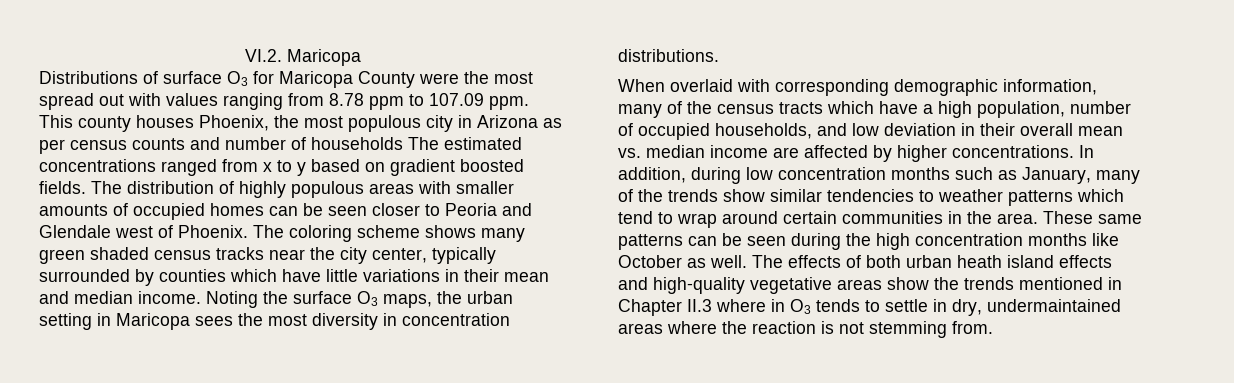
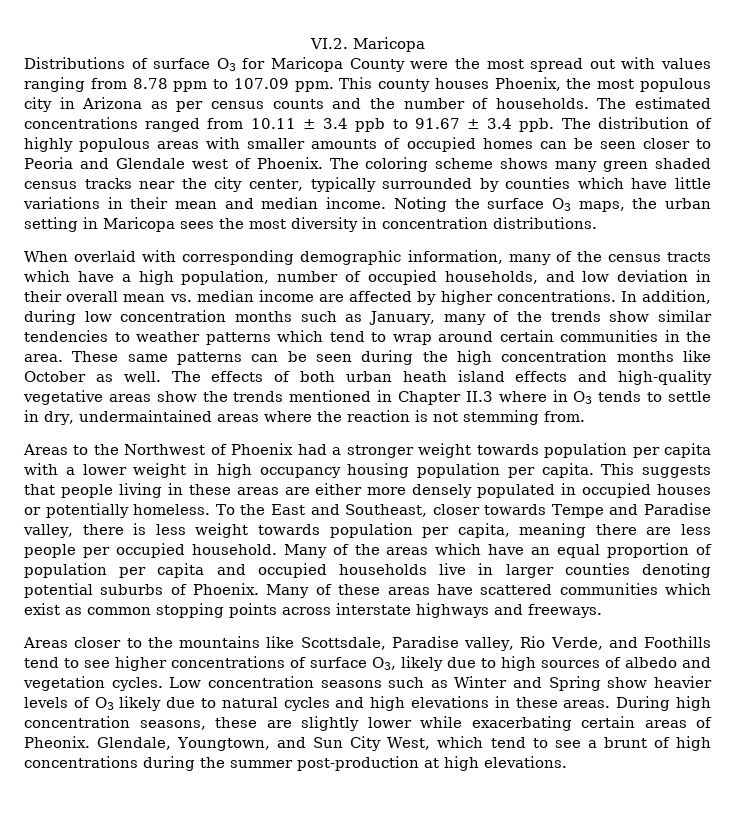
- This county houses Phoenix, the most populous city in Arizona as per census counts and number of households The estimated concentrations ranged from x to y based on gradient boosted fields.
+ This county houses Phoenix, the most populous city in Arizona as per census counts and the number of households. The estimated concentrations ranged from 10.11 ± 3.4 ppb to 91.67 ± 3.4 ppb.
+ Areas to the Northwest of Phoenix had a stronger weight towards population per capita with a lower weight in high occupancy housing population per capita. This suggests that people living in these areas are either more densely populated in occupied houses or potentially homeless. To the East and Southeast, closer towards Tempe and Paradise valley, there is less weight towards population per capita, meaning there are less people per occupied household. Many of the areas which have an equal proportion of population per capita and occupied households live in larger counties denoting potential suburbs of Phoenix. Many of these areas have scattered communities which exist as common stopping points across interstate highways and freeways.
+ Areas closer to the mountains like Scottsdale, Paradise valley, Rio Verde, and Foothills tend to see higher concentrations of surface O3, likely due to high sources of albedo and vegetation cycles. Low concentration seasons such as Winter and Spring show heavier levels of O3 likely due to natural cycles and high elevations in these areas. During high concentration seasons, these are slightly lower while exacerbating certain areas of Pheonix. Glendale, Youngtown, and Sun City West, which tend to see a brunt of high concentrations during the summer post-production at high elevations.

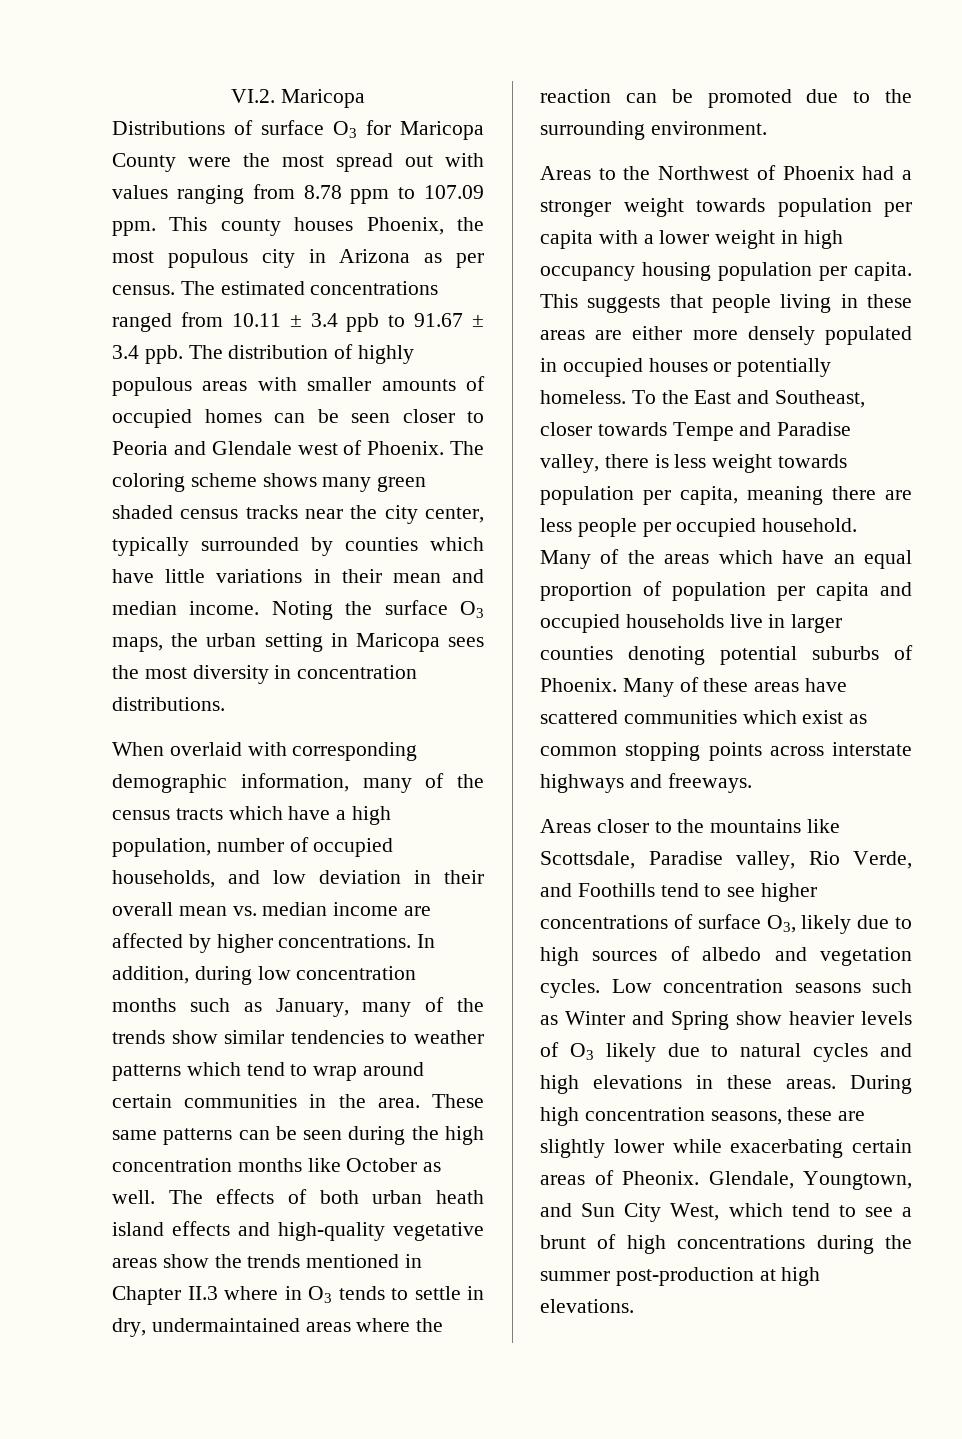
- This county houses Phoenix, the most populous city in Arizona as per census counts and the number of households.
+ This county houses Phoenix, the most populous city in Arizona as per census.
- The effects of both urban heath island effects and high-quality vegetative areas show the trends mentioned in Chapter II.3 where in O3 tends to settle in dry, undermaintained areas where the reaction is not stemming from.
+ The effects of both urban heath island effects and high-quality vegetative areas show the trends mentioned in Chapter II.3 where in O3 tends to settle in dry, undermaintained areas where the reaction can be promoted due to the surrounding environment.

